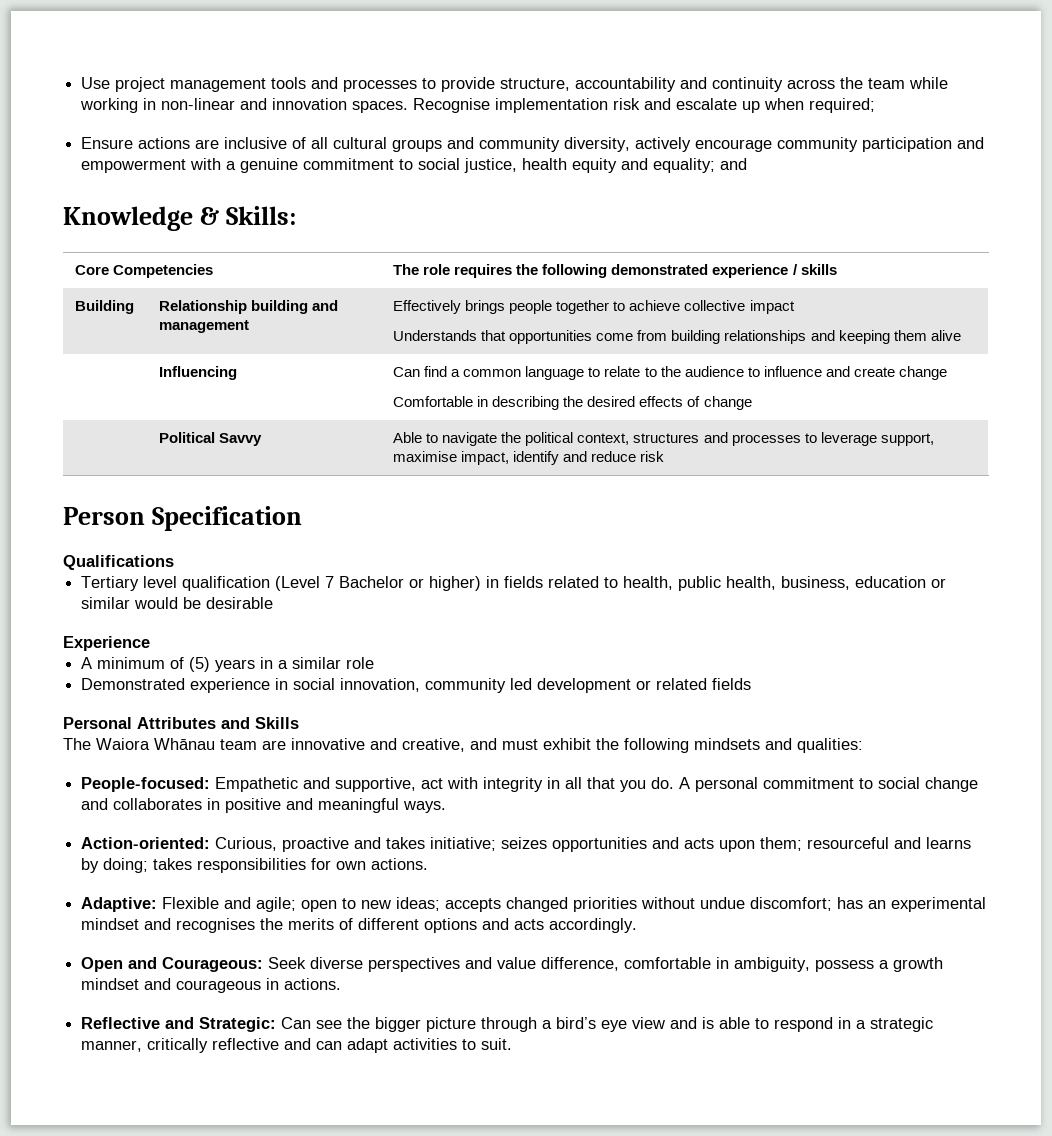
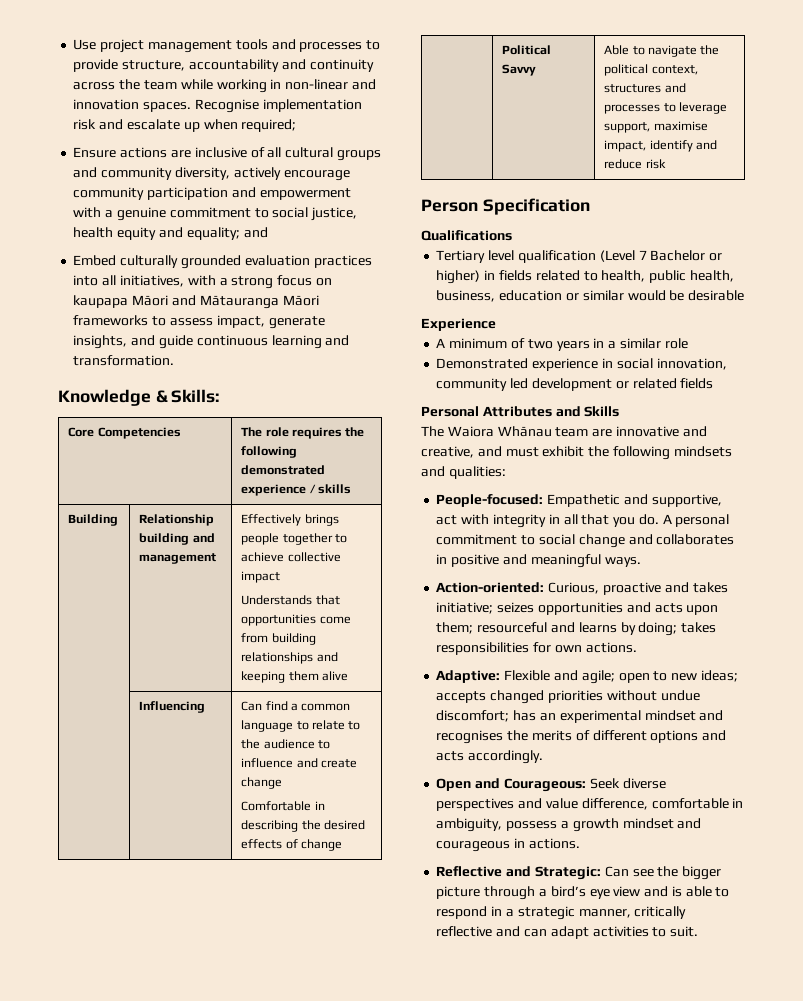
+ Embed culturally grounded evaluation practices into all initiatives, with a strong focus on kaupapa Māori and Mātauranga Māori frameworks to assess impact, generate insights, and guide continuous learning and transformation.
- A minimum of (5) years in a similar role
+ A minimum of two years in a similar role

